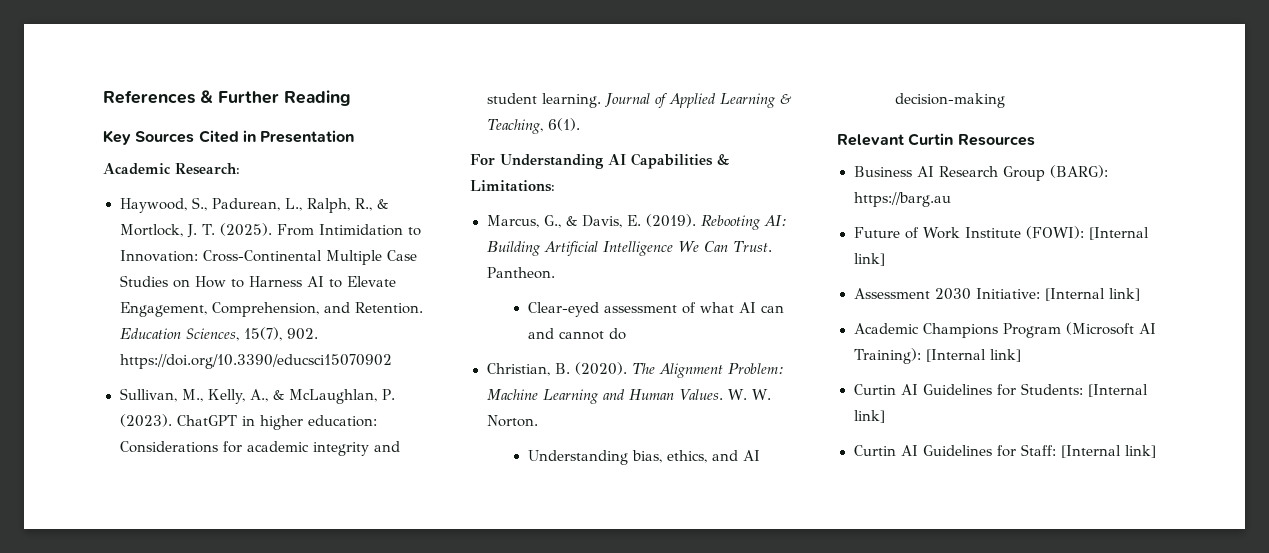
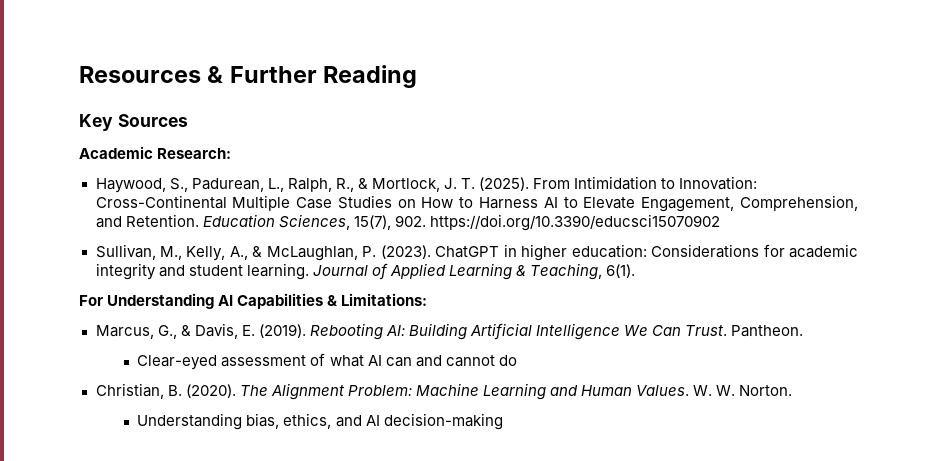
- References & Further Reading
+ Resources & Further Reading
- Key Sources Cited in Presentation
+ Key Sources
- Relevant Curtin Resources
- Business AI Research Group (BARG): https://barg.au
- Future of Work Institute (FOWI): [Internal link]
- Assessment 2030 Initiative: [Internal link]
- Academic Champions Program (Microsoft AI Training): [Internal link]
- Curtin AI Guidelines for Students: [Internal link]
- Curtin AI Guidelines for Staff: [Internal link]

